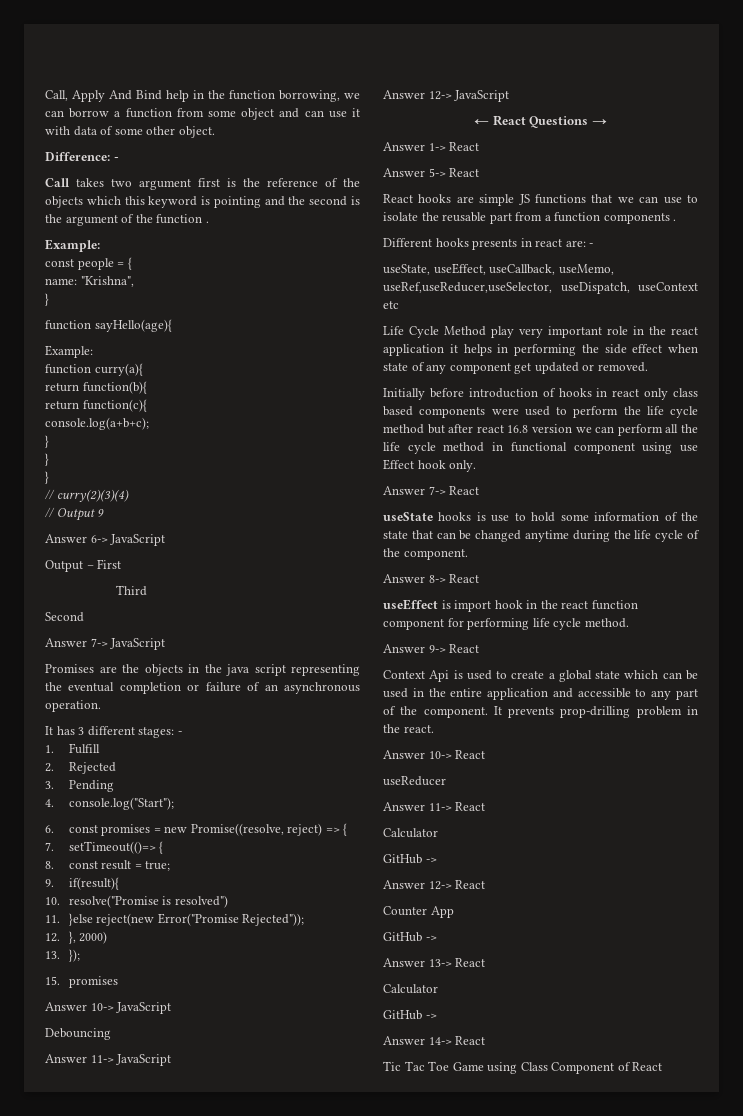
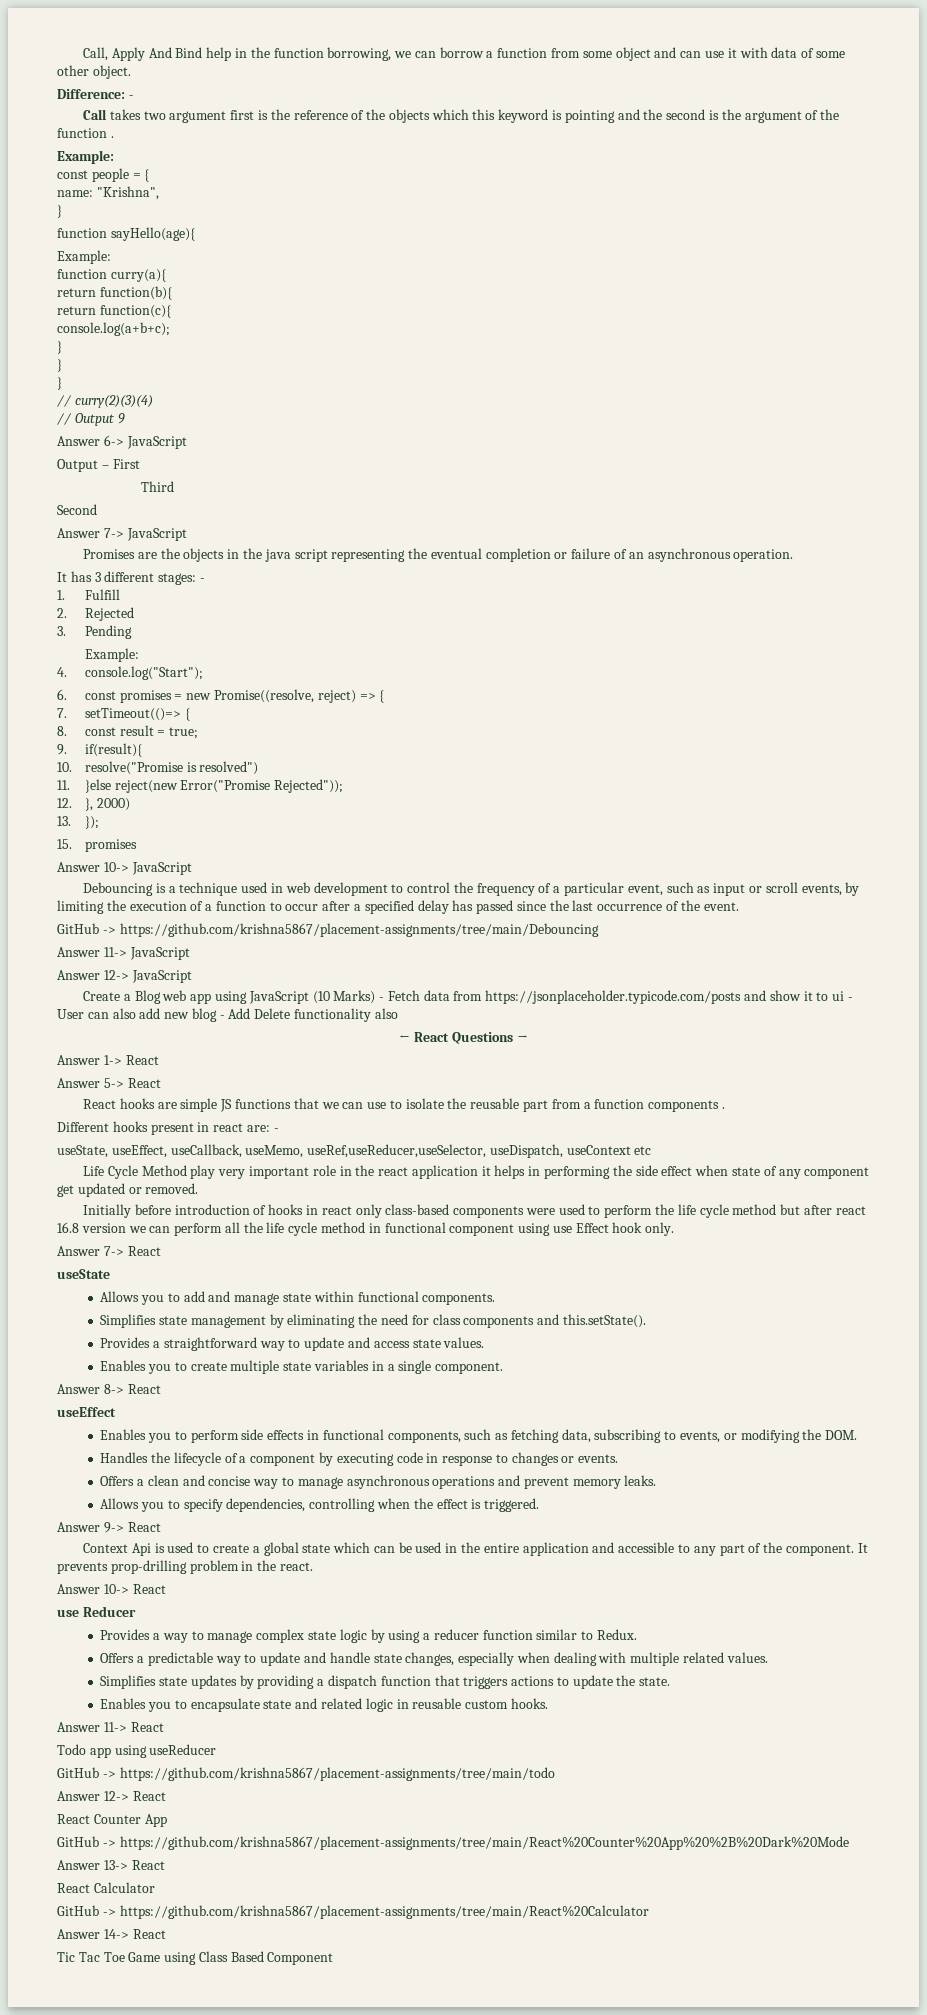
  3. Pending
+ Example:
- Debouncing
+ Debouncing is a technique used in web development to control the frequency of a particular event, such as input or scroll events, by limiting the execution of a function to occur after a specified delay has passed since the last occurrence of the event.
+ GitHub -> https://github.com/krishna5867/placement-assignments/tree/main/Debouncing
+ Create a Blog web app using JavaScript (10 Marks) - Fetch data from https://jsonplaceholder.typicode.com/posts and show it to ui - User can also add new blog - Add Delete functionality also
- Different hooks presents in react are: -
+ Different hooks present in react are: -
- Initially before introduction of hooks in react only class based components were used to perform the life cycle method but after react 16.8 version we can perform all the life cycle method in functional component using use Effect hook only.
+ Initially before introduction of hooks in react only class-based components were used to perform the life cycle method but after react 16.8 version we can perform all the life cycle method in functional component using use Effect hook only.
- useState hooks is use to hold some information of the state that can be changed anytime during the life cycle of the component.
+ useState
+ Allows you to add and manage state within functional components.
+ Simplifies state management by eliminating the need for class components and this.setState().
+ Provides a straightforward way to update and access state values.
+ Enables you to create multiple state variables in a single component.
- useEffect is import hook in the react function component for performing life cycle method.
+ useEffect
+ Enables you to perform side effects in functional components, such as fetching data, subscribing to events, or modifying the DOM.
+ Handles the lifecycle of a component by executing code in response to changes or events.
+ Offers a clean and concise way to manage asynchronous operations and prevent memory leaks.
+ Allows you to specify dependencies, controlling when the effect is triggered.
- useReducer
+ use Reducer
+ Provides a way to manage complex state logic by using a reducer function similar to Redux.
+ Offers a predictable way to update and handle state changes, especially when dealing with multiple related values.
+ Simplifies state updates by providing a dispatch function that triggers actions to update the state.
+ Enables you to encapsulate state and related logic in reusable custom hooks.
  Answer 11-> React
- Calculator
- GitHub ->
+ Todo app using useReducer
+ GitHub -> https://github.com/krishna5867/placement-assignments/tree/main/todo
- Counter App
- GitHub ->
+ React Counter App
+ GitHub -> https://github.com/krishna5867/placement-assignments/tree/main/React%20Counter%20App%20%2B%20Dark%20Mode
  Answer 13-> React
- Calculator
- GitHub ->
+ React Calculator
+ GitHub -> https://github.com/krishna5867/placement-assignments/tree/main/React%20Calculator
- Tic Tac Toe Game using Class Component of React
+ Tic Tac Toe Game using Class Based Component

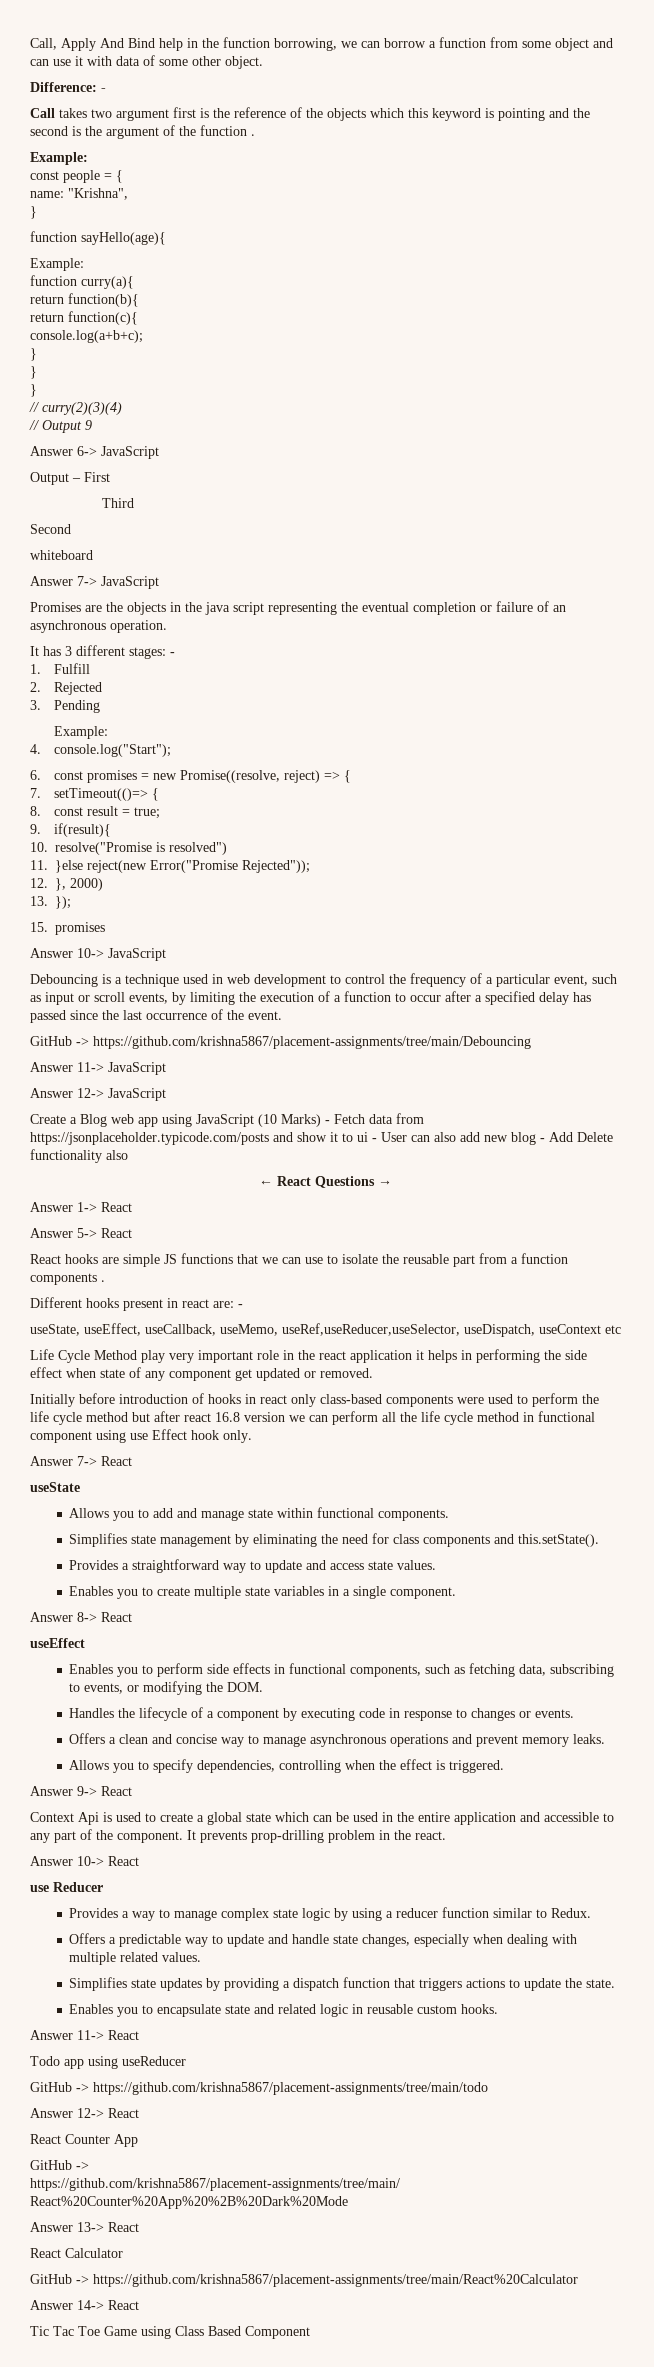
+ whiteboard

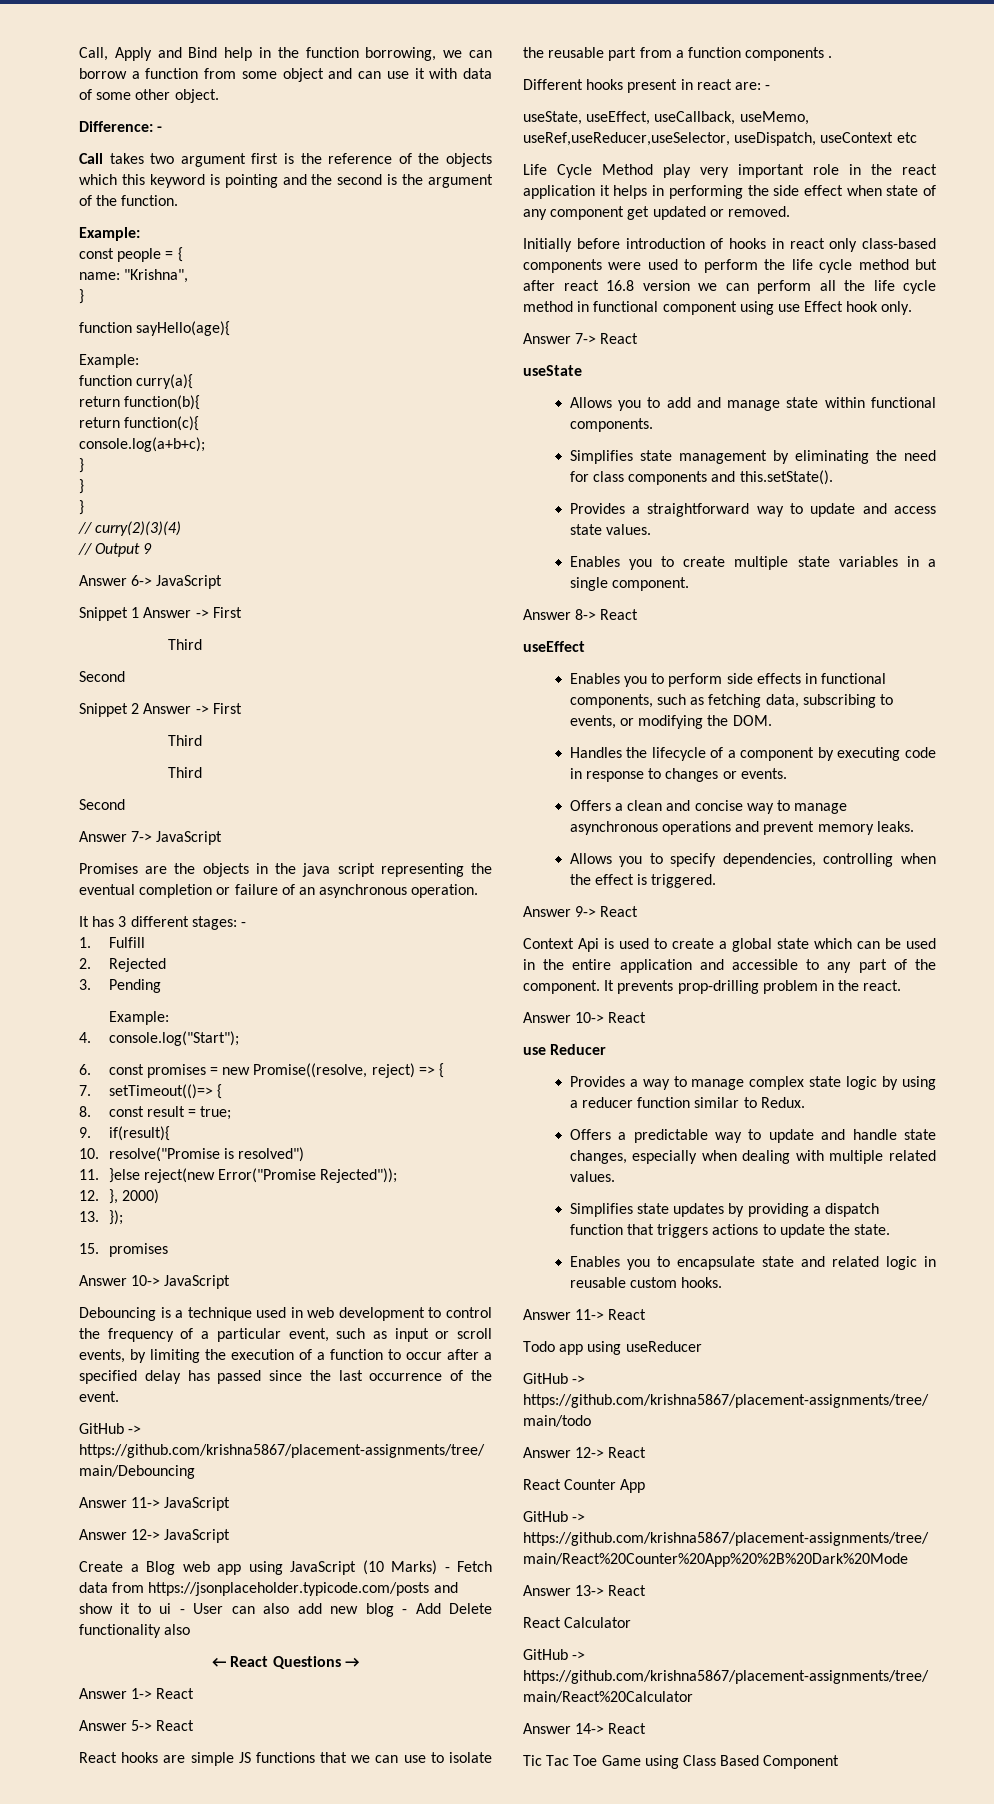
- Call, Apply And Bind help in the function borrowing, we can borrow a function from some object and can use it with data of some other object.
+ Call, Apply and Bind help in the function borrowing, we can borrow a function from some object and can use it with data of some other object.
- Call takes two argument first is the reference of the objects which this keyword is pointing and the second is the argument of the function .
+ Call takes two argument first is the reference of the objects which this keyword is pointing and the second is the argument of the function.
- Output – First
+ Snippet 1 Answer -> First
- whiteboard
+ Snippet 2 Answer -> First
+ Third
+ Third
+ Second

